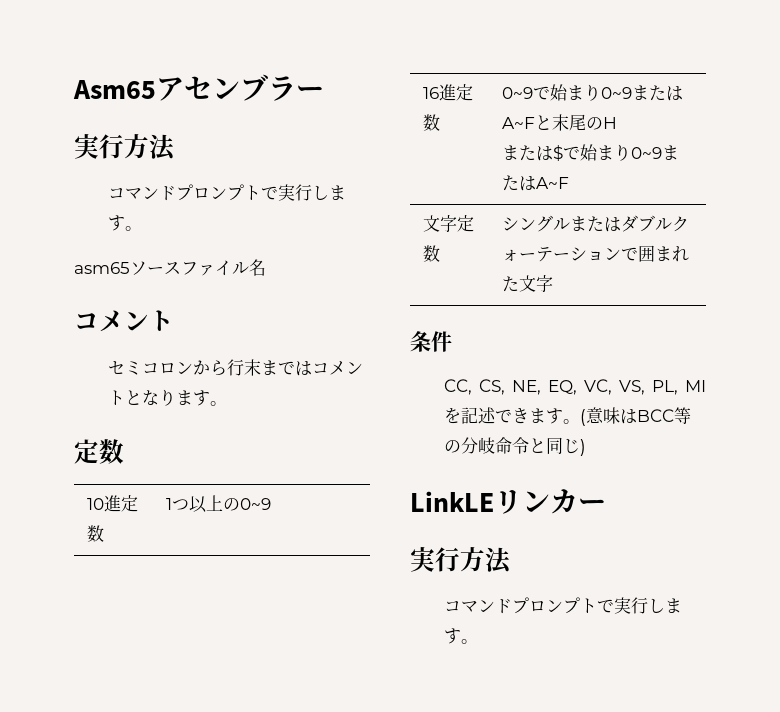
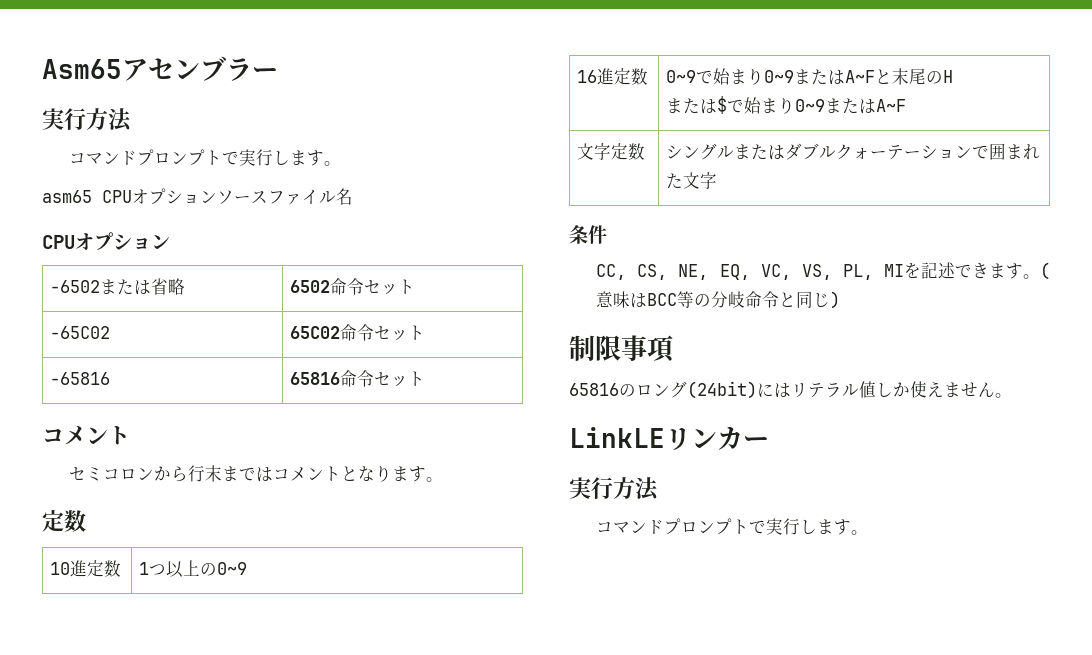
- asm65ソースファイル名
+ asm65 CPUオプションソースファイル名
+ CPUオプション
+ -6502または省略 | 6502命令セット
+ -65C02 | 65C02命令セット
+ -65816 | 65816命令セット
+ 制限事項
+ 65816のロング(24bit)にはリテラル値しか使えません。

